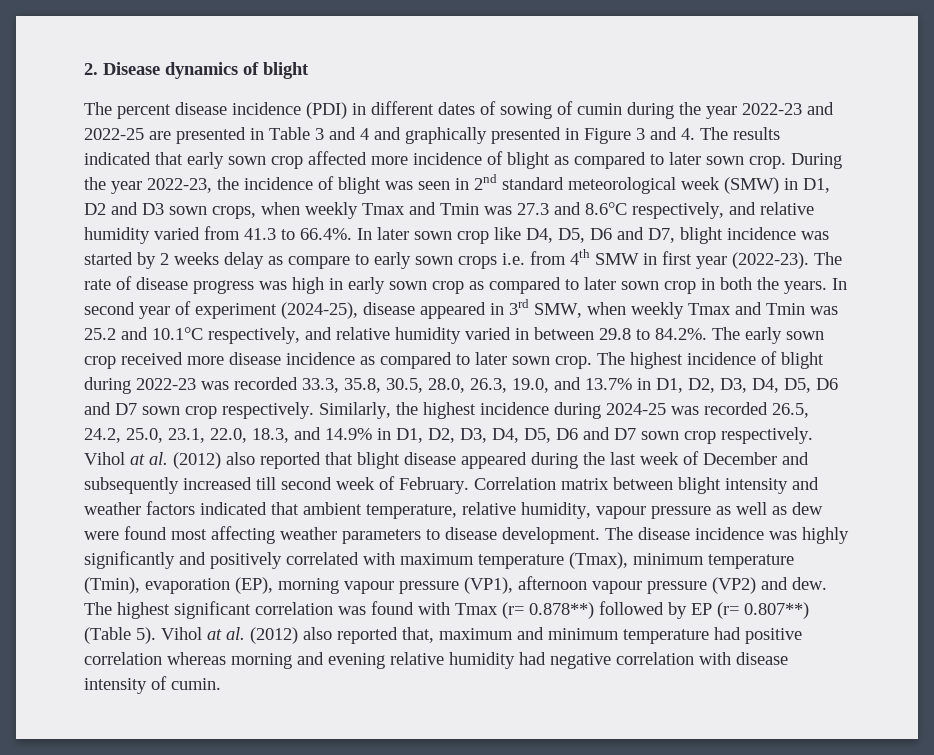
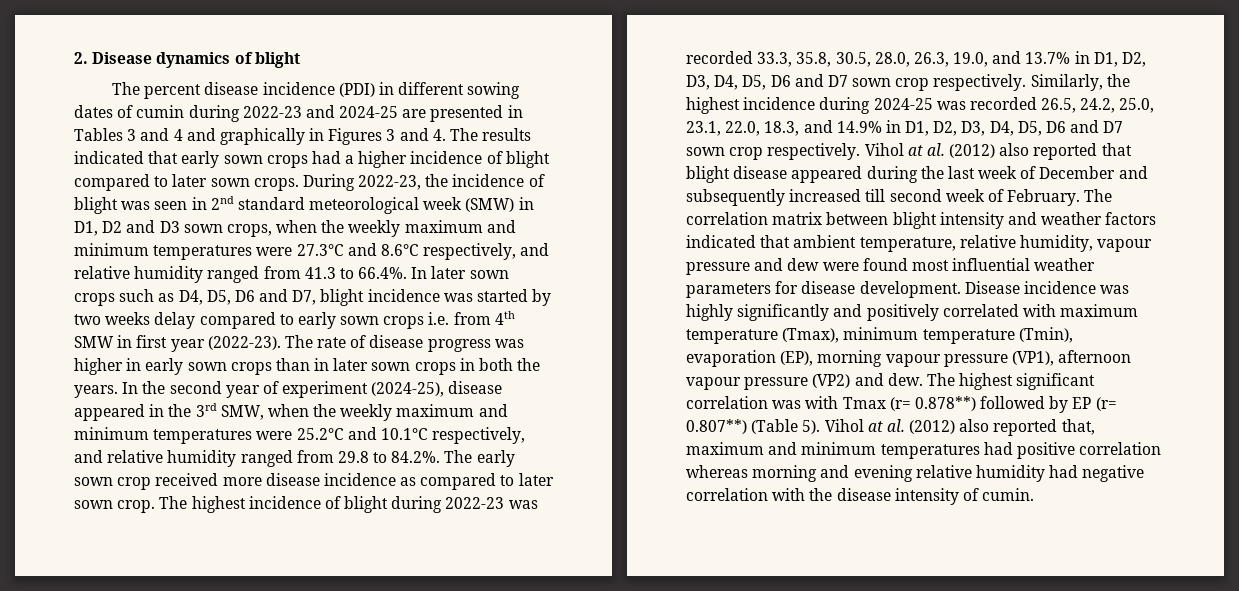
- The percent disease incidence (PDI) in different dates of sowing of cumin during the year 2022-23 and 2022-25 are presented in Table 3 and 4 and graphically presented in Figure 3 and 4. The results indicated that early sown crop affected more incidence of blight as compared to later sown crop. During the year 2022-23, the incidence of blight was seen in 2nd standard meteorological week (SMW) in D1, D2 and D3 sown crops, when weekly Tmax and Tmin was 27.3 and 8.6°C respectively, and relative humidity varied from 41.3 to 66.4%. In later sown crop like D4, D5, D6 and D7, blight incidence was started by 2 weeks delay as compare to early sown crops i.e. from 4th SMW in first year (2022-23).
+ The percent disease incidence (PDI) in different sowing dates of cumin during 2022-23 and 2024-25 are presented in Tables 3 and 4 and graphically in Figures 3 and 4. The results indicated that early sown crops had a higher incidence of blight compared to later sown crops. During 2022-23, the incidence of blight was seen in 2nd standard meteorological week (SMW) in D1, D2 and D3 sown crops, when the weekly maximum and minimum temperatures were 27.3°C and 8.6°C respectively, and relative humidity ranged from 41.3 to 66.4%. In later sown crops such as D4, D5, D6 and D7, blight incidence was started by two weeks delay compared to early sown crops i.e. from 4th SMW in first year (2022-23).
- The rate of disease progress was high in early sown crop as compared to later sown crop in both the years.
+ The rate of disease progress was higher in early sown crops than in later sown crops in both the years.
- In second year of experiment (2024-25), disease appeared in 3rd SMW, when weekly Tmax and Tmin was 25.2 and 10.1°C respectively, and relative humidity varied in between 29.8 to 84.2%. The early sown crop received more disease incidence as compared to later sown crop.
+ In the second year of experiment (2024-25), disease appeared in the 3rd SMW, when the weekly maximum and minimum temperatures were 25.2°C and 10.1°C respectively, and relative humidity ranged from 29.8 to 84.2%. The early sown crop received more disease incidence as compared to later sown crop.
- Correlation matrix between blight intensity and weather factors indicated that ambient temperature, relative humidity, vapour pressure as well as dew were found most affecting weather parameters to disease development.
+ The correlation matrix between blight intensity and weather factors indicated that ambient temperature, relative humidity, vapour pressure and dew were found most influential weather parameters for disease development.
- The disease incidence was highly significantly and positively correlated with maximum temperature (Tmax), minimum temperature (Tmin), evaporation (EP), morning vapour pressure (VP1), afternoon vapour pressure (VP2) and dew.
+ Disease incidence was highly significantly and positively correlated with maximum temperature (Tmax), minimum temperature (Tmin), evaporation (EP), morning vapour pressure (VP1), afternoon vapour pressure (VP2) and dew.
- The highest significant correlation was found with Tmax (r= 0.878**) followed by EP (r= 0.807**) (Table 5).
+ The highest significant correlation was with Tmax (r= 0.878**) followed by EP (r= 0.807**) (Table 5).
- Vihol at al. (2012) also reported that, maximum and minimum temperature had positive correlation whereas morning and evening relative humidity had negative correlation with disease intensity of cumin.
+ Vihol at al. (2012) also reported that, maximum and minimum temperatures had positive correlation whereas morning and evening relative humidity had negative correlation with the disease intensity of cumin.

